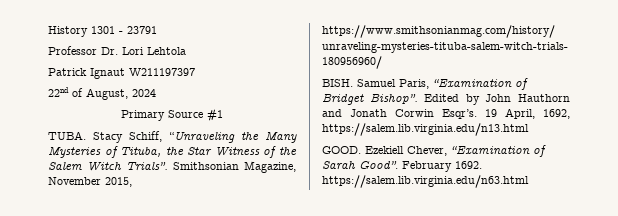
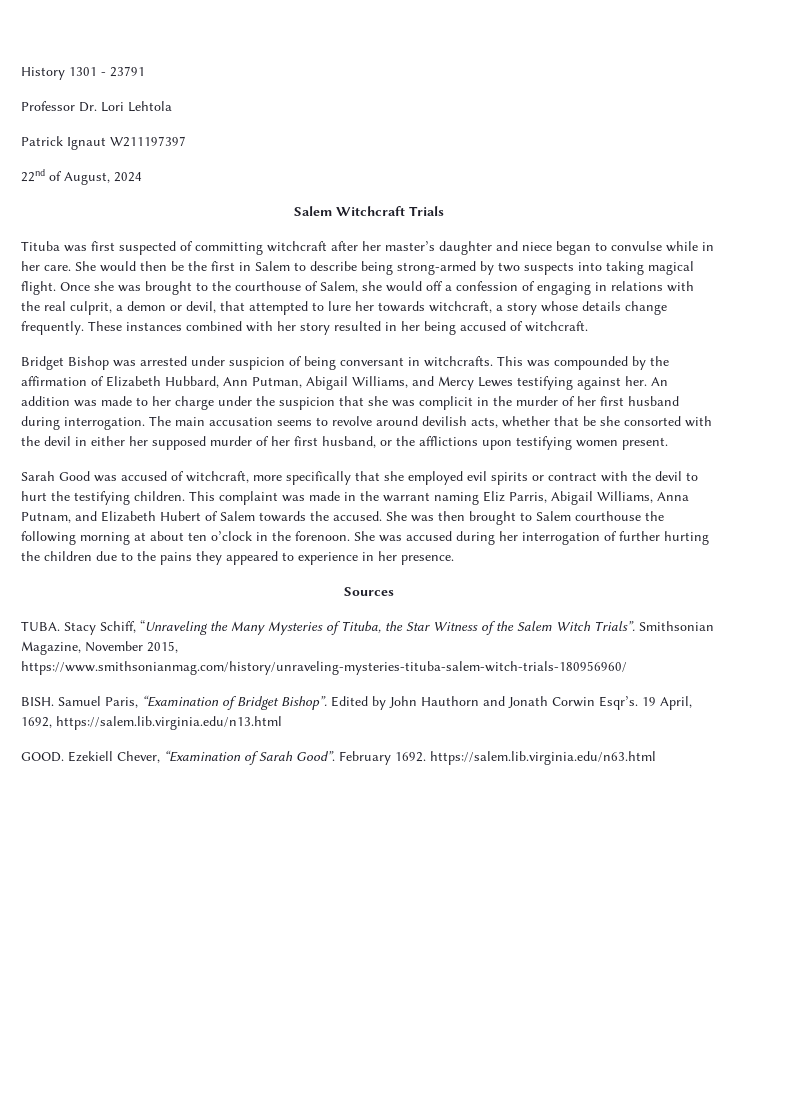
- Primary Source #1
+ Salem Witchcraft Trials
+ Tituba was first suspected of committing witchcraft after her master’s daughter and niece began to convulse while in her care. She would then be the first in Salem to describe being strong-armed by two suspects into taking magical flight. Once she was brought to the courthouse of Salem, she would off a confession of engaging in relations with the real culprit, a demon or devil, that attempted to lure her towards witchcraft, a story whose details change frequently. These instances combined with her story resulted in her being accused of witchcraft.
+ Bridget Bishop was arrested under suspicion of being conversant in witchcrafts. This was compounded by the affirmation of Elizabeth Hubbard, Ann Putman, Abigail Williams, and Mercy Lewes testifying against her. An addition was made to her charge under the suspicion that she was complicit in the murder of her first husband during interrogation. The main accusation seems to revolve around devilish acts, whether that be she consorted with the devil in either her supposed murder of her first husband, or the afflictions upon testifying women present.
+ Sarah Good was accused of witchcraft, more specifically that she employed evil spirits or contract with the devil to hurt the testifying children. This complaint was made in the warrant naming Eliz Parris, Abigail Williams, Anna Putnam, and Elizabeth Hubert of Salem towards the accused. She was then brought to Salem courthouse the following morning at about ten o’clock in the forenoon. She was accused during her interrogation of further hurting the children due to the pains they appeared to experience in her presence.
+ Sources

